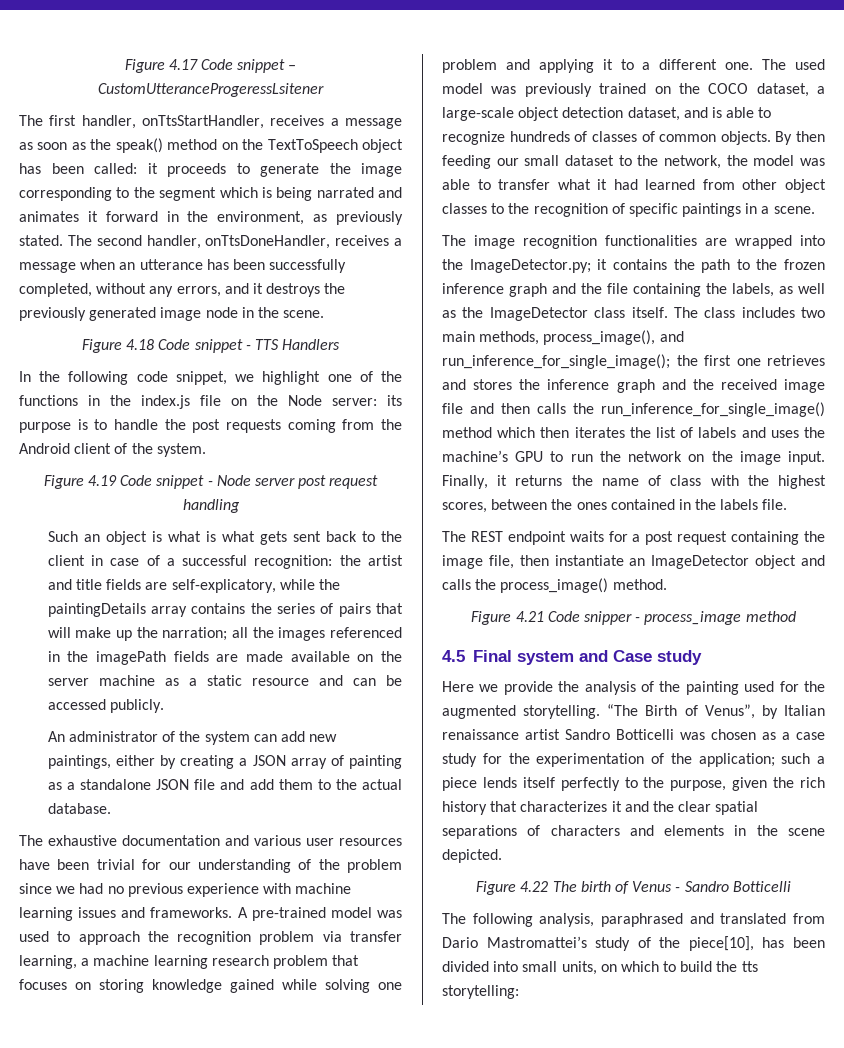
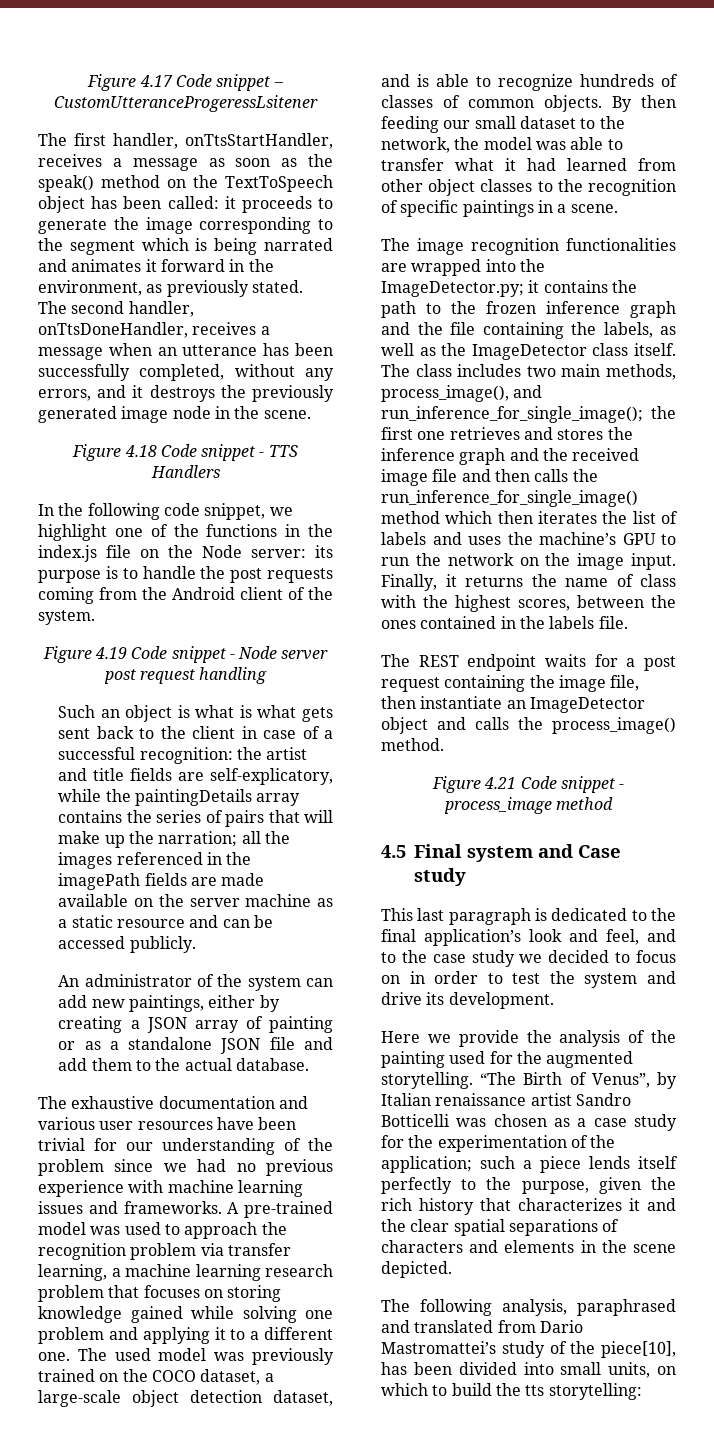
- An administrator of the system can add new paintings, either by creating a JSON array of painting as a standalone JSON file and add them to the actual database.
+ An administrator of the system can add new paintings, either by creating a JSON array of painting or as a standalone JSON file and add them to the actual database.
- Figure 4.21 Code snipper - process_image method
+ Figure 4.21 Code snippet - process_image method
+ This last paragraph is dedicated to the final application’s look and feel, and to the case study we decided to focus on in order to test the system and drive its development.
- Figure 4.22 The birth of Venus - Sandro Botticelli

